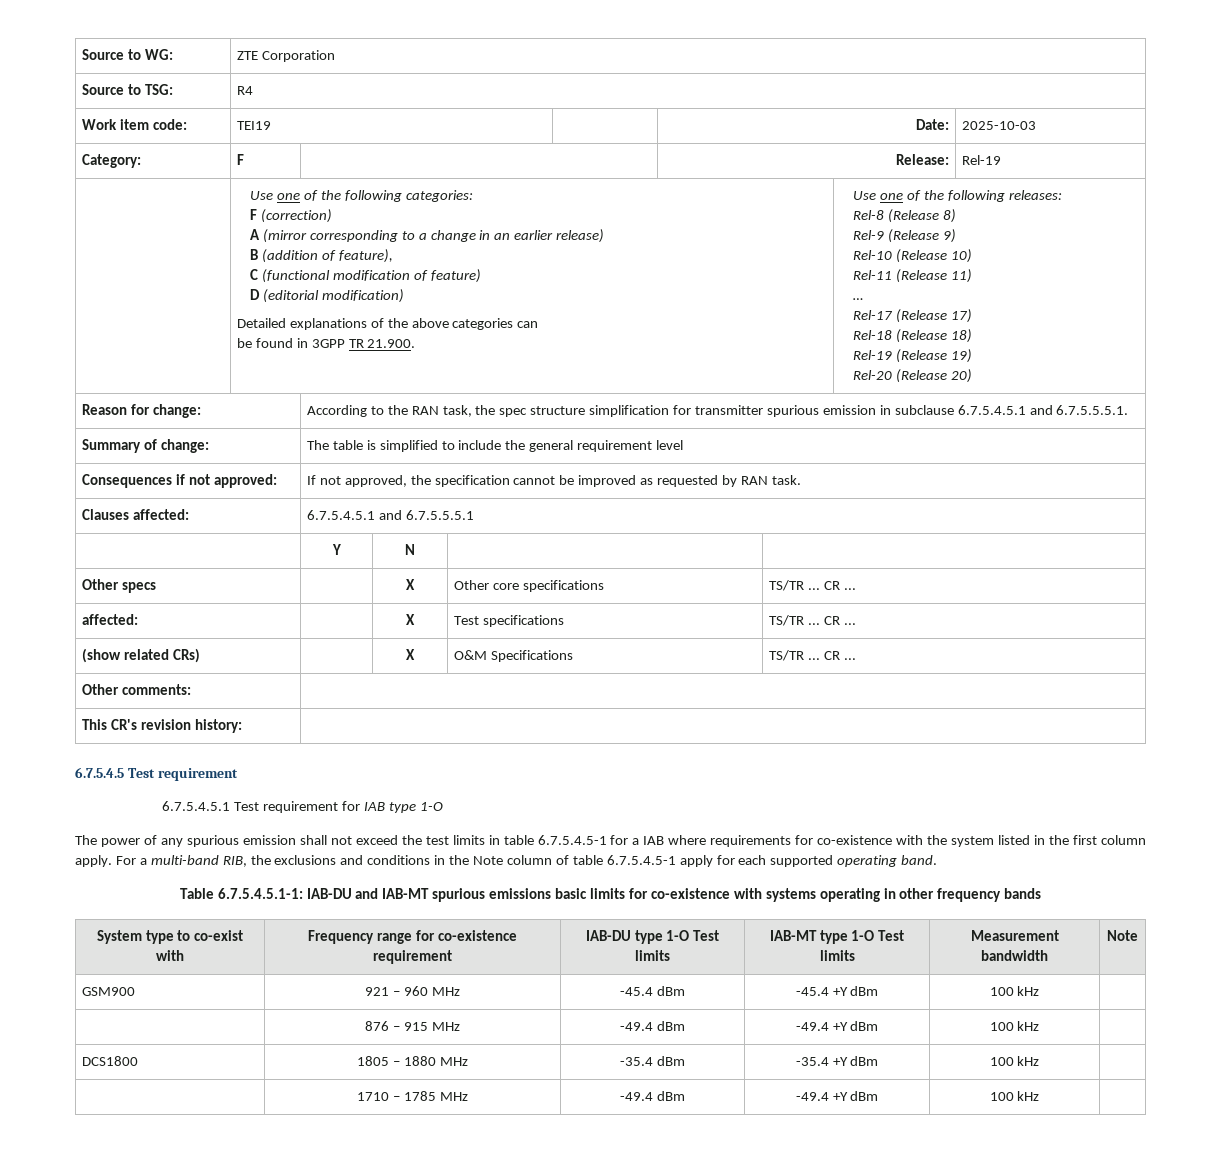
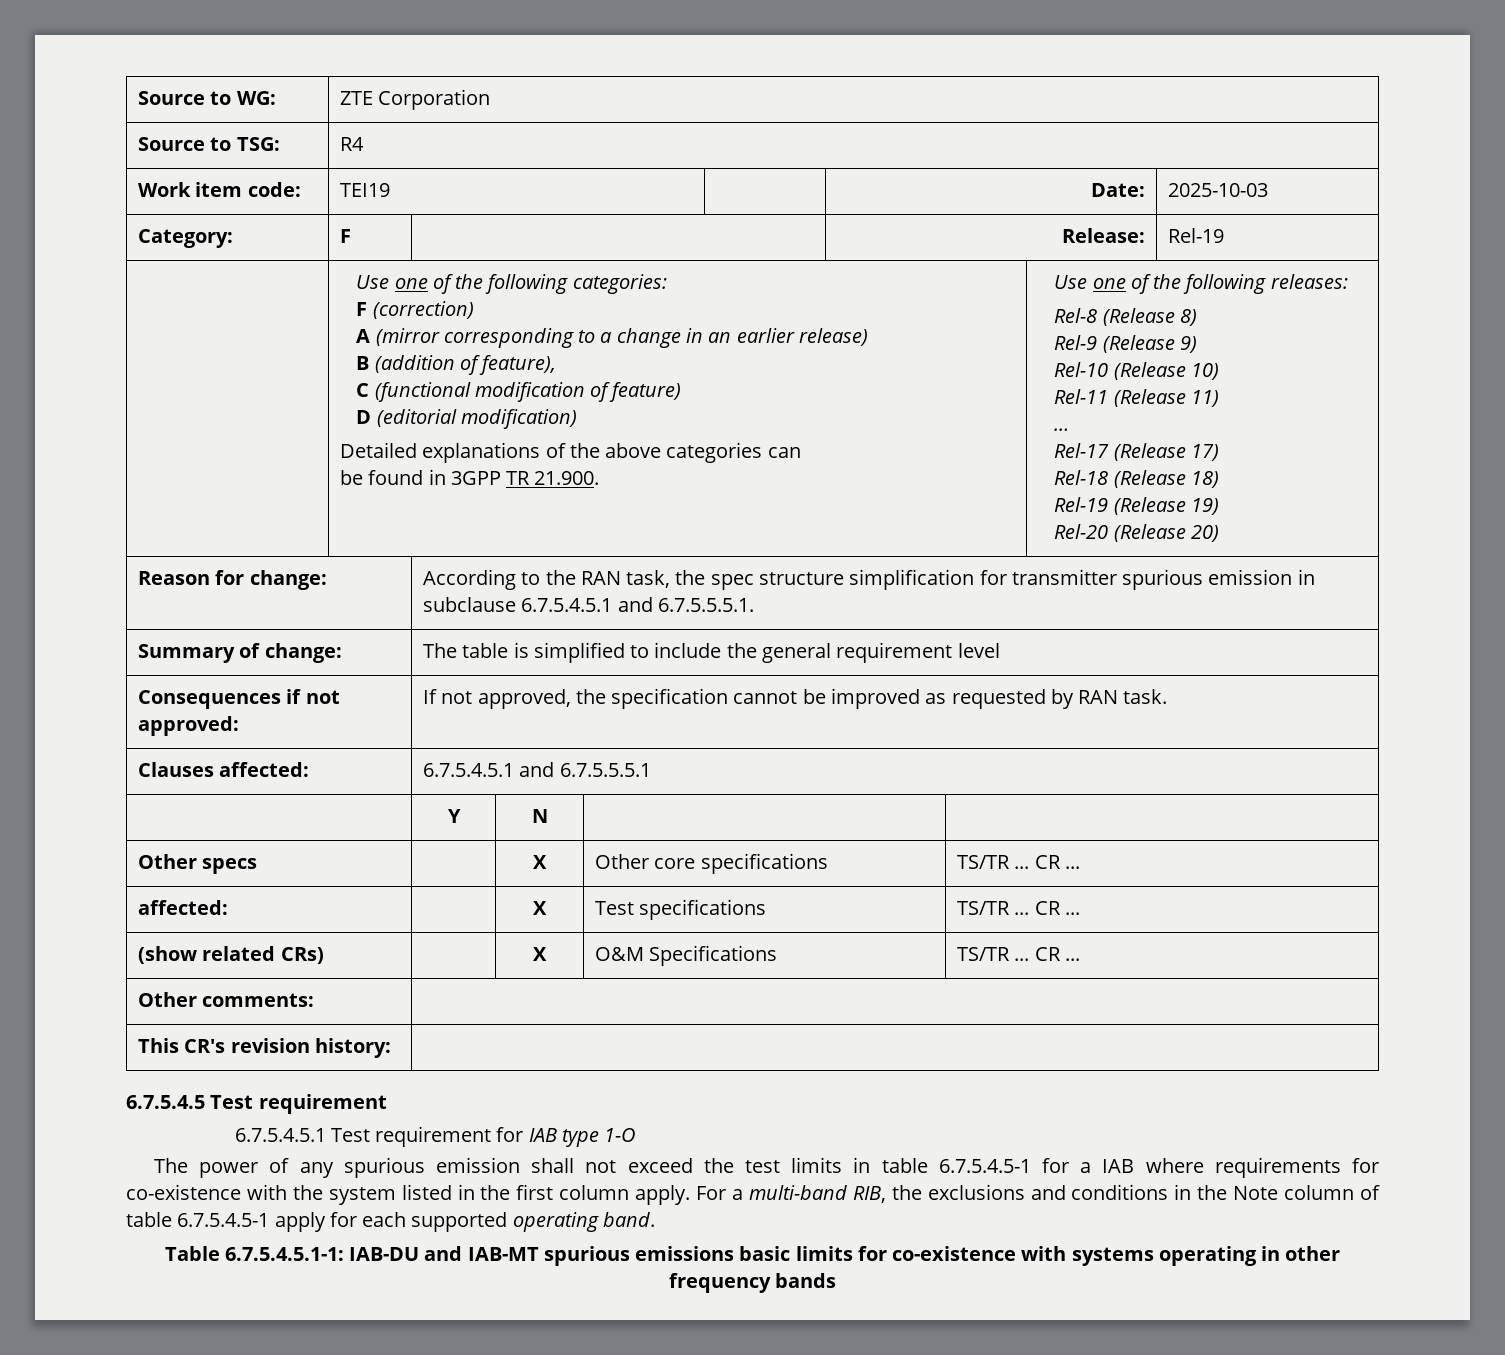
- System type to co-exist with | Frequency range for co-existence requirement | IAB-DU type 1-O Test limits | IAB-MT type 1-O Test limits | Measurement bandwidth | Note
- GSM900 | 921 – 960 MHz | -45.4 dBm | -45.4 +Y dBm | 100 kHz |
- | 876 – 915 MHz | -49.4 dBm | -49.4 +Y dBm | 100 kHz |
- DCS1800 | 1805 – 1880 MHz | -35.4 dBm | -35.4 +Y dBm | 100 kHz |
- | 1710 – 1785 MHz | -49.4 dBm | -49.4 +Y dBm | 100 kHz |

